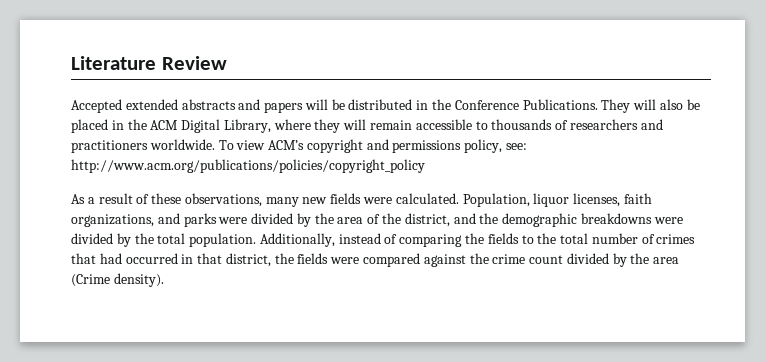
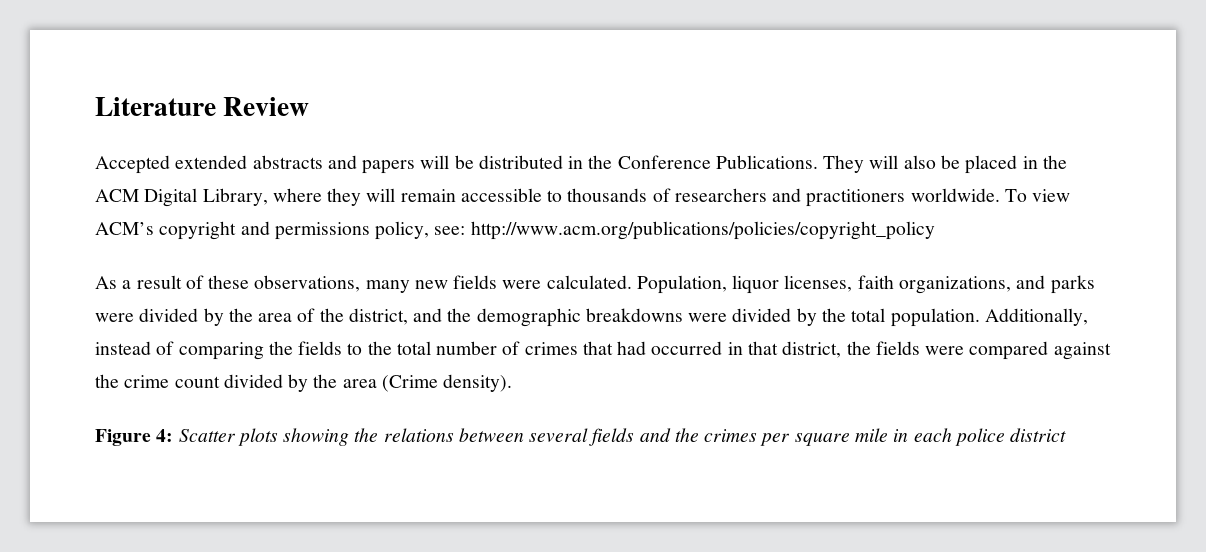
+ Figure 4: Scatter plots showing the relations between several fields and the crimes per square mile in each police district

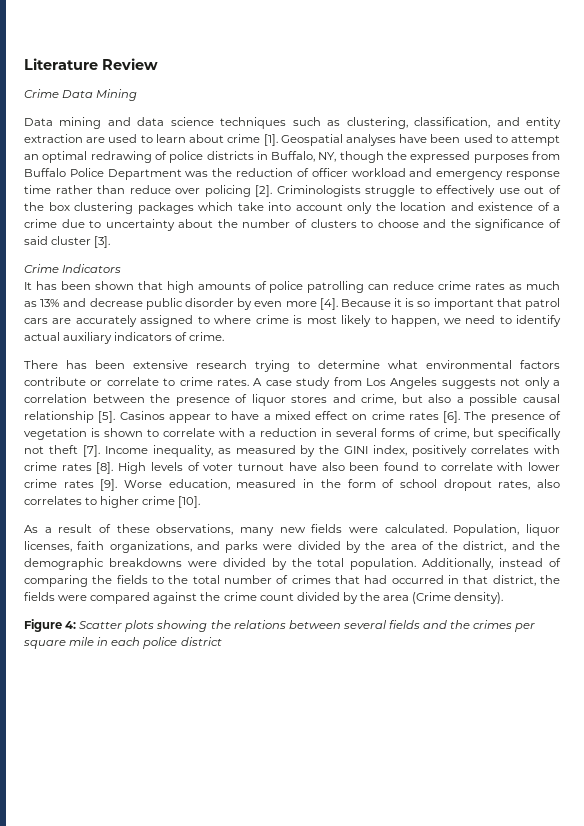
- Accepted extended abstracts and papers will be distributed in the Conference Publications. They will also be placed in the ACM Digital Library, where they will remain accessible to thousands of researchers and practitioners worldwide. To view ACM’s copyright and permissions policy, see: http://www.acm.org/publications/policies/copyright_policy
+ Crime Data Mining
+ Data mining and data science techniques such as clustering, classification, and entity extraction are used to learn about crime [1]. Geospatial analyses have been used to attempt an optimal redrawing of police districts in Buffalo, NY, though the expressed purposes from Buffalo Police Department was the reduction of officer workload and emergency response time rather than reduce over policing [2]. Criminologists struggle to effectively use out of the box clustering packages which take into account only the location and existence of a crime due to uncertainty about the number of clusters to choose and the significance of said cluster [3].
+ Crime Indicators
+ It has been shown that high amounts of police patrolling can reduce crime rates as much as 13% and decrease public disorder by even more [4]. Because it is so important that patrol cars are accurately assigned to where crime is most likely to happen, we need to identify actual auxiliary indicators of crime.
+ There has been extensive research trying to determine what environmental factors contribute or correlate to crime rates. A case study from Los Angeles suggests not only a correlation between the presence of liquor stores and crime, but also a possible causal relationship [5]. Casinos appear to have a mixed effect on crime rates [6]. The presence of vegetation is shown to correlate with a reduction in several forms of crime, but specifically not theft [7]. Income inequality, as measured by the GINI index, positively correlates with crime rates [8]. High levels of voter turnout have also been found to correlate with lower crime rates [9]. Worse education, measured in the form of school dropout rates, also correlates to higher crime [10].

